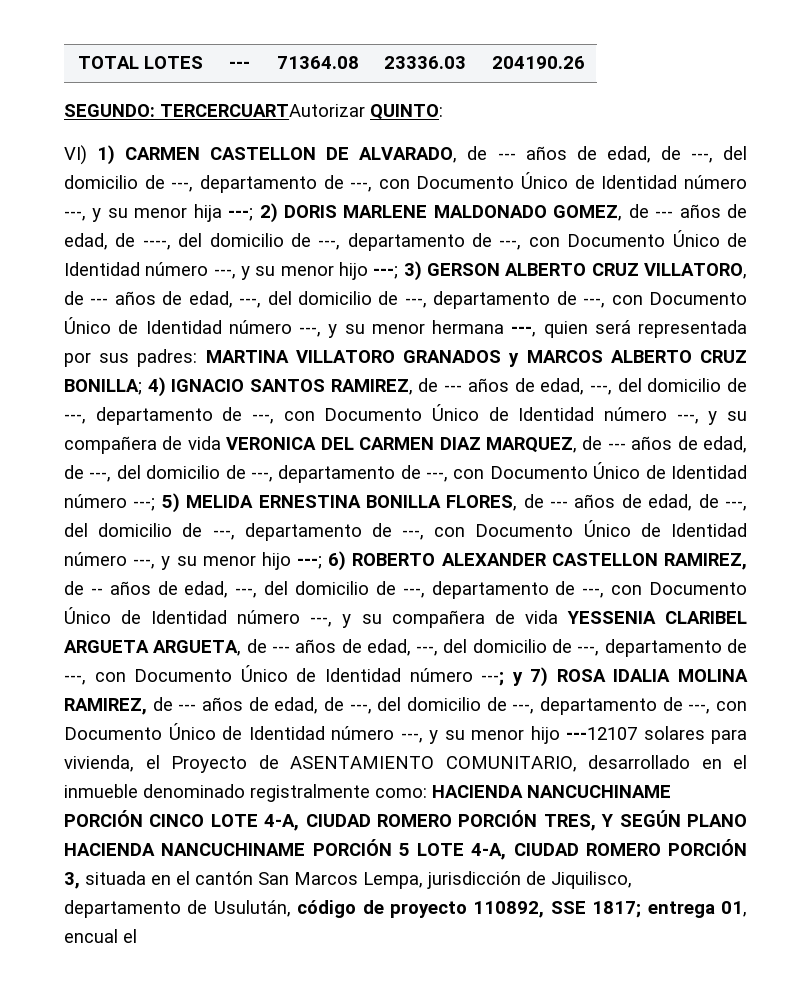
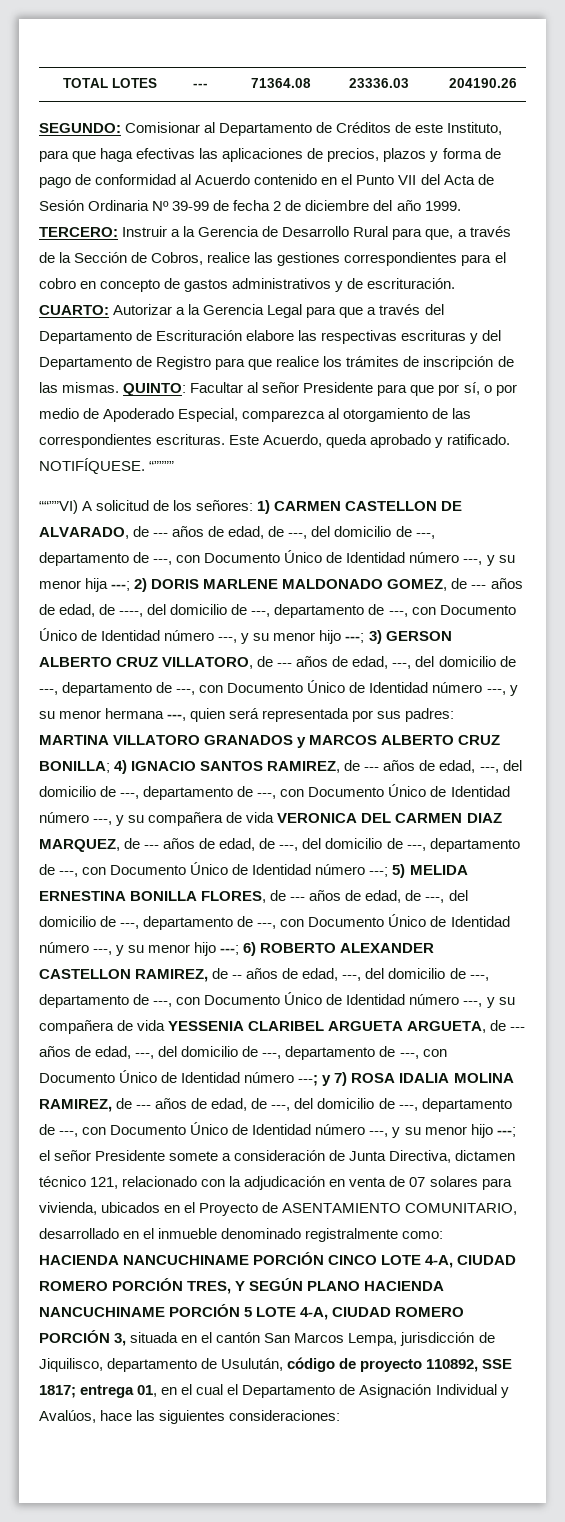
- TERCERCUARTAutorizar QUINTO:
- VI) 1) CARMEN CASTELLON DE ALVARADO, de --- años de edad, de ---, del domicilio de ---, departamento de ---, con Documento Único de Identidad número ---, y su menor hija ---;
+ Comisionar al Departamento de Créditos de este Instituto, para que haga efectivas las aplicaciones de precios, plazos y forma de pago de conformidad al Acuerdo contenido en el Punto VII del Acta de Sesión Ordinaria Nº 39-99 de fecha 2 de diciembre del año 1999. TERCERO: Instruir a la Gerencia de Desarrollo Rural para que, a través de la Sección de Cobros, realice las gestiones correspondientes para el cobro en concepto de gastos administrativos y de escrituración. CUARTO: Autorizar a la Gerencia Legal para que a través del Departamento de Escrituración elabore las respectivas escrituras y del Departamento de Registro para que realice los trámites de inscripción de las mismas. QUINTO: Facultar al señor Presidente para que por sí, o por medio de Apoderado Especial, comparezca al otorgamiento de las correspondientes escrituras. Este Acuerdo, queda aprobado y ratificado. NOTIFÍQUESE. “””””
+ ““””VI) A solicitud de los señores: 1) CARMEN CASTELLON DE ALVARADO, de --- años de edad, de ---, del domicilio de ---, departamento de ---, con Documento Único de Identidad número ---, y su menor hija ---;
- y 7) ROSA IDALIA MOLINA RAMIREZ, de --- años de edad, de ---, del domicilio de ---, departamento de ---, con Documento Único de Identidad número ---, y su menor hijo ---12107 solares para vivienda, el Proyecto de ASENTAMIENTO COMUNITARIO, desarrollado en el inmueble denominado registralmente como:
+ y 7) ROSA IDALIA MOLINA RAMIREZ, de --- años de edad, de ---, del domicilio de ---, departamento de ---, con Documento Único de Identidad número ---, y su menor hijo ---; el señor Presidente somete a consideración de Junta Directiva, dictamen técnico 121, relacionado con la adjudicación en venta de 07 solares para vivienda, ubicados en el Proyecto de ASENTAMIENTO COMUNITARIO, desarrollado en el inmueble denominado registralmente como:
- entrega 01, encual el
+ entrega 01, en el cual el Departamento de Asignación Individual y Avalúos, hace las siguientes consideraciones:

